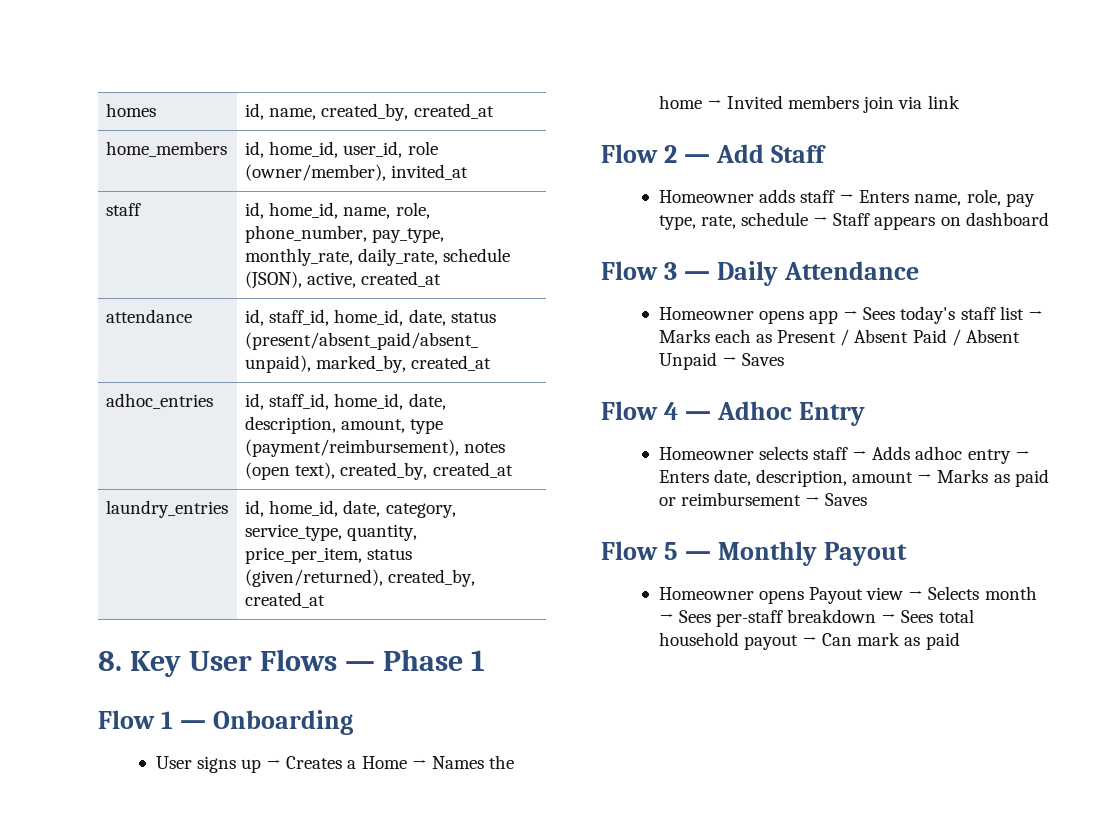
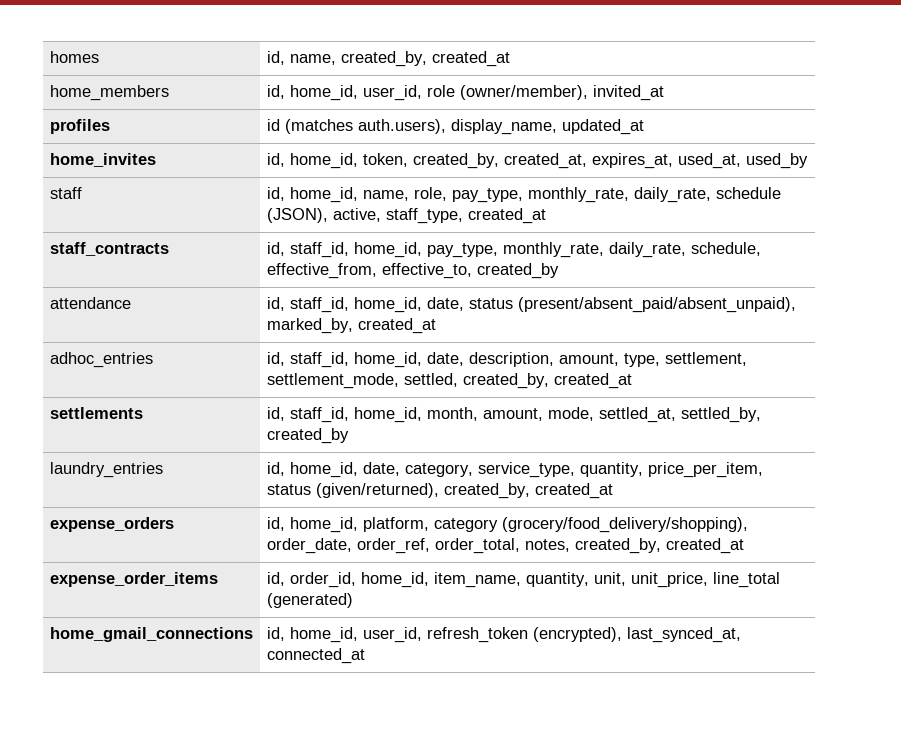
+ profiles | id (matches auth.users), display_name, updated_at
+ home_invites | id, home_id, token, created_by, created_at, expires_at, used_at, used_by
- staff | id, home_id, name, role, phone_number, pay_type, monthly_rate, daily_rate, schedule (JSON), active, created_at
+ staff | id, home_id, name, role, pay_type, monthly_rate, daily_rate, schedule (JSON), active, staff_type, created_at
+ staff_contracts | id, staff_id, home_id, pay_type, monthly_rate, daily_rate, schedule, effective_from, effective_to, created_by
- adhoc_entries | id, staff_id, home_id, date, description, amount, type (payment/reimbursement), notes (open text), created_by, created_at
+ adhoc_entries | id, staff_id, home_id, date, description, amount, type, settlement, settlement_mode, settled, created_by, created_at
+ settlements | id, staff_id, home_id, month, amount, mode, settled_at, settled_by, created_by
- 8. Key User Flows — Phase 1
- Flow 1 — Onboarding
- User signs up → Creates a Home → Names the home → Invited members join via link
- Flow 2 — Add Staff
- Homeowner adds staff → Enters name, role, pay type, rate, schedule → Staff appears on dashboard
- Flow 3 — Daily Attendance
- Homeowner opens app → Sees today's staff list → Marks each as Present / Absent Paid / Absent Unpaid → Saves
- Flow 4 — Adhoc Entry
- Homeowner selects staff → Adds adhoc entry → Enters date, description, amount → Marks as paid or reimbursement → Saves
- Flow 5 — Monthly Payout
- Homeowner opens Payout view → Selects month → Sees per-staff breakdown → Sees total household payout → Can mark as paid
+ expense_orders | id, home_id, platform, category (grocery/food_delivery/shopping), order_date, order_ref, order_total, notes, created_by, created_at
+ expense_order_items | id, order_id, home_id, item_name, quantity, unit, unit_price, line_total (generated)
+ home_gmail_connections | id, home_id, user_id, refresh_token (encrypted), last_synced_at, connected_at

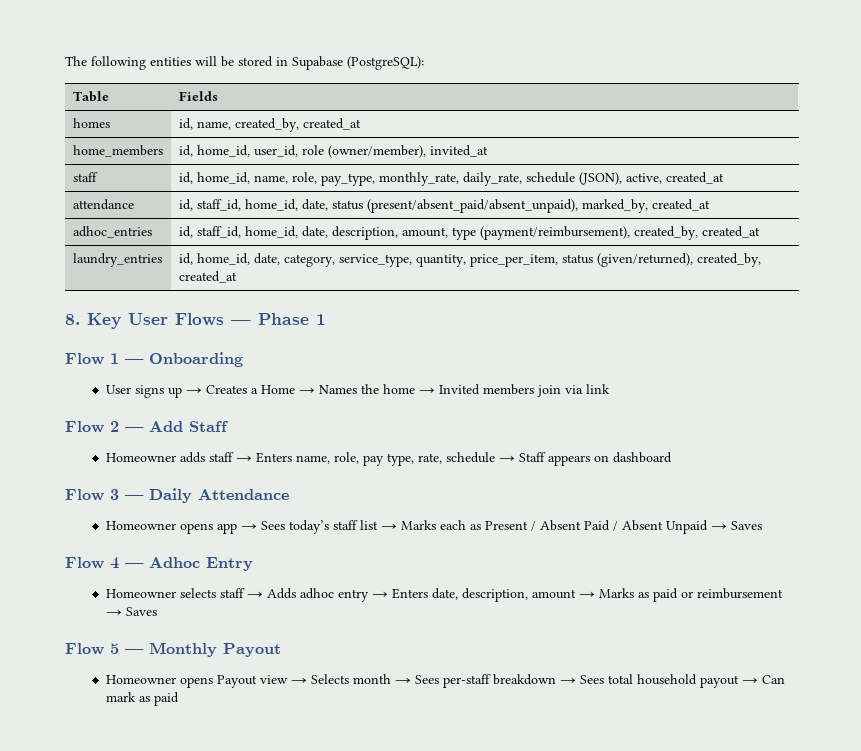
+ The following entities will be stored in Supabase (PostgreSQL):
+ Table | Fields
- profiles | id (matches auth.users), display_name, updated_at
- home_invites | id, home_id, token, created_by, created_at, expires_at, used_at, used_by
- staff | id, home_id, name, role, pay_type, monthly_rate, daily_rate, schedule (JSON), active, staff_type, created_at
- staff_contracts | id, staff_id, home_id, pay_type, monthly_rate, daily_rate, schedule, effective_from, effective_to, created_by
+ staff | id, home_id, name, role, pay_type, monthly_rate, daily_rate, schedule (JSON), active, created_at
- adhoc_entries | id, staff_id, home_id, date, description, amount, type, settlement, settlement_mode, settled, created_by, created_at
- settlements | id, staff_id, home_id, month, amount, mode, settled_at, settled_by, created_by
+ adhoc_entries | id, staff_id, home_id, date, description, amount, type (payment/reimbursement), created_by, created_at
- expense_orders | id, home_id, platform, category (grocery/food_delivery/shopping), order_date, order_ref, order_total, notes, created_by, created_at
- expense_order_items | id, order_id, home_id, item_name, quantity, unit, unit_price, line_total (generated)
- home_gmail_connections | id, home_id, user_id, refresh_token (encrypted), last_synced_at, connected_at
+ 8. Key User Flows — Phase 1
+ Flow 1 — Onboarding
+ User signs up → Creates a Home → Names the home → Invited members join via link
+ Flow 2 — Add Staff
+ Homeowner adds staff → Enters name, role, pay type, rate, schedule → Staff appears on dashboard
+ Flow 3 — Daily Attendance
+ Homeowner opens app → Sees today’s staff list → Marks each as Present / Absent Paid / Absent Unpaid → Saves
+ Flow 4 — Adhoc Entry
+ Homeowner selects staff → Adds adhoc entry → Enters date, description, amount → Marks as paid or reimbursement → Saves
+ Flow 5 — Monthly Payout
+ Homeowner opens Payout view → Selects month → Sees per-staff breakdown → Sees total household payout → Can mark as paid

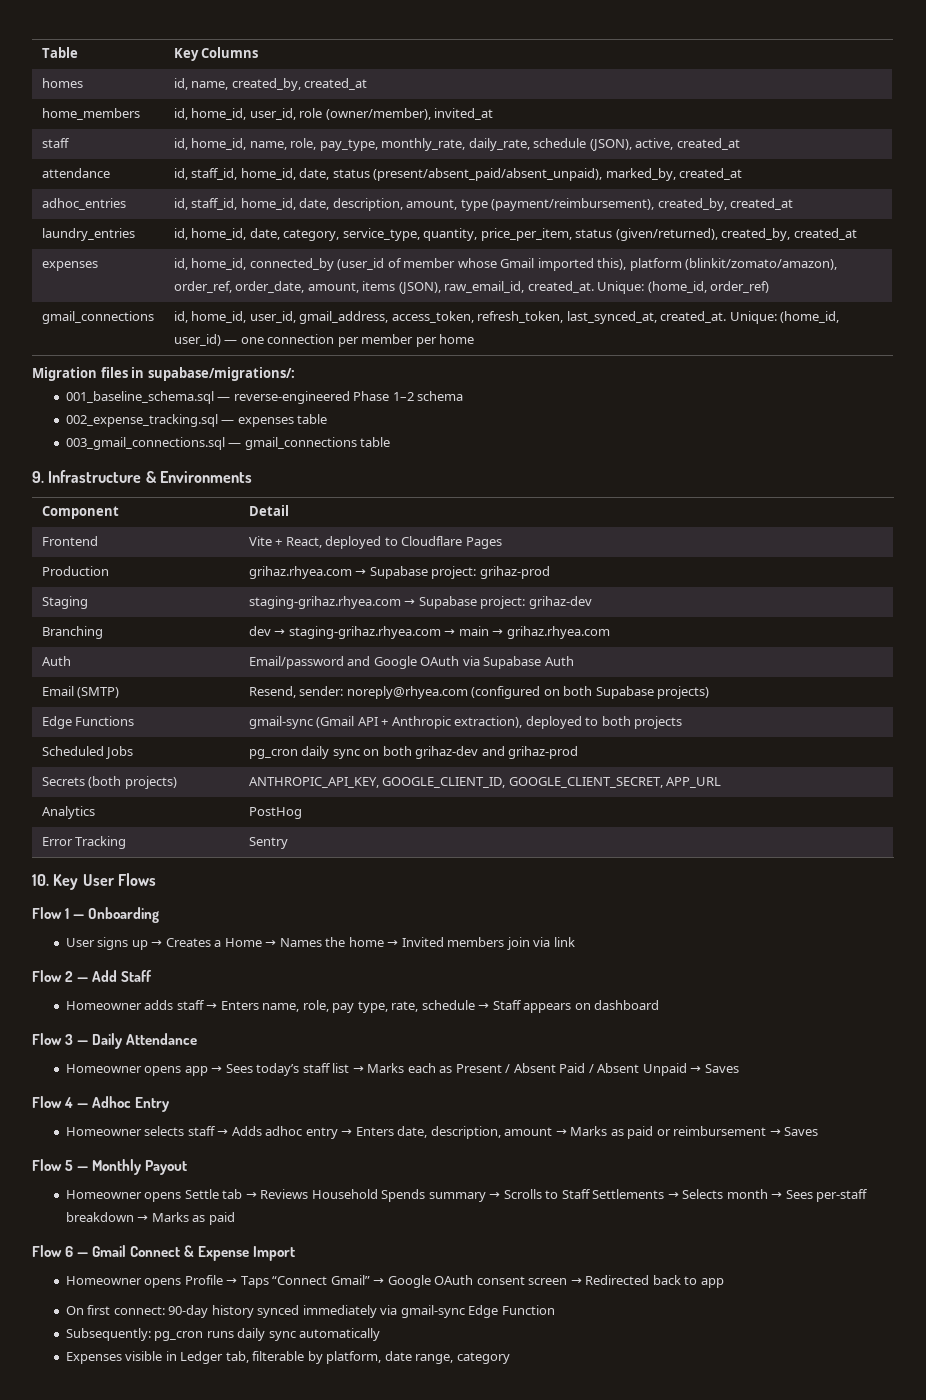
- The following entities will be stored in Supabase (PostgreSQL):
- Table | Fields
+ Table | Key Columns
- 8. Key User Flows — Phase 1
+ expenses | id, home_id, connected_by (user_id of member whose Gmail imported this), platform (blinkit/zomato/amazon), order_ref, order_date, amount, items (JSON), raw_email_id, created_at. Unique: (home_id, order_ref)
+ gmail_connections | id, home_id, user_id, gmail_address, access_token, refresh_token, last_synced_at, created_at. Unique: (home_id, user_id) — one connection per member per home
+ Migration files in supabase/migrations/:
+ 001_baseline_schema.sql — reverse-engineered Phase 1–2 schema
+ 002_expense_tracking.sql — expenses table
+ 003_gmail_connections.sql — gmail_connections table
+ 9. Infrastructure & Environments
+ Component | Detail
+ Frontend | Vite + React, deployed to Cloudflare Pages
+ Production | grihaz.rhyea.com → Supabase project: grihaz-prod
+ Staging | staging-grihaz.rhyea.com → Supabase project: grihaz-dev
+ Branching | dev → staging-grihaz.rhyea.com → main → grihaz.rhyea.com
+ Auth | Email/password and Google OAuth via Supabase Auth
+ Email (SMTP) | Resend, sender: noreply@rhyea.com (configured on both Supabase projects)
+ Edge Functions | gmail-sync (Gmail API + Anthropic extraction), deployed to both projects
+ Scheduled Jobs | pg_cron daily sync on both grihaz-dev and grihaz-prod
+ Secrets (both projects) | ANTHROPIC_API_KEY, GOOGLE_CLIENT_ID, GOOGLE_CLIENT_SECRET, APP_URL
+ Analytics | PostHog
+ Error Tracking | Sentry
+ 10. Key User Flows
- Homeowner opens Payout view → Selects month → Sees per-staff breakdown → Sees total household payout → Can mark as paid
+ Homeowner opens Settle tab → Reviews Household Spends summary → Scrolls to Staff Settlements → Selects month → Sees per-staff breakdown → Marks as paid
+ Flow 6 — Gmail Connect & Expense Import
+ Homeowner opens Profile → Taps “Connect Gmail” → Google OAuth consent screen → Redirected back to app
+ On first connect: 90-day history synced immediately via gmail-sync Edge Function
+ Subsequently: pg_cron runs daily sync automatically
+ Expenses visible in Ledger tab, filterable by platform, date range, category

